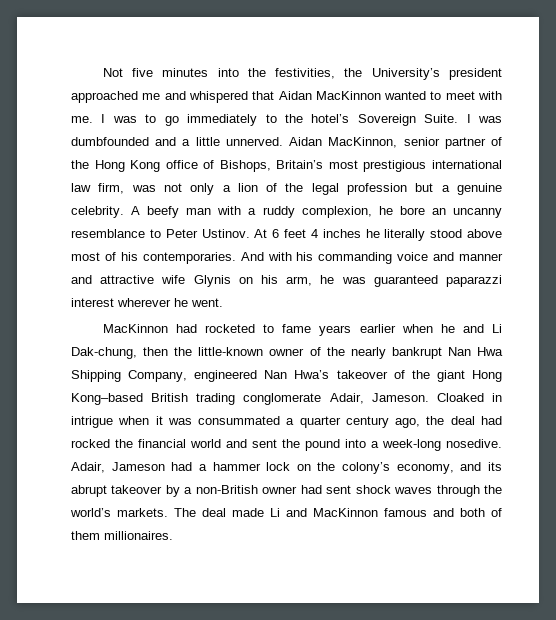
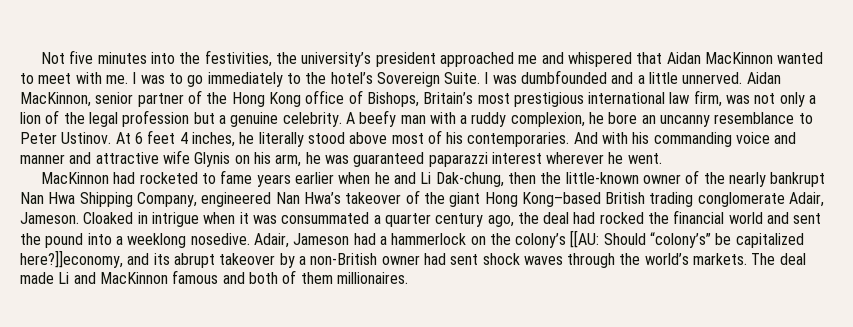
- Not five minutes into the festivities, the University’s president approached me and whispered that Aidan MacKinnon wanted to meet with me.
+ Not five minutes into the festivities, the university’s president approached me and whispered that Aidan MacKinnon wanted to meet with me.
- At 6 feet 4 inches he literally stood above most of his contemporaries.
+ At 6 feet 4 inches, he literally stood above most of his contemporaries.
- Cloaked in intrigue when it was consummated a quarter century ago, the deal had rocked the financial world and sent the pound into a week-long nosedive.
+ Cloaked in intrigue when it was consummated a quarter century ago, the deal had rocked the financial world and sent the pound into a weeklong nosedive.
- Adair, Jameson had a hammer lock on the colony’s economy, and its abrupt takeover by a non-British owner had sent shock waves through the world’s markets.
+ Adair, Jameson had a hammerlock on the colony’s [[AU: Should “colony’s” be capitalized here?]]economy, and its abrupt takeover by a non-British owner had sent shock waves through the world’s markets.

